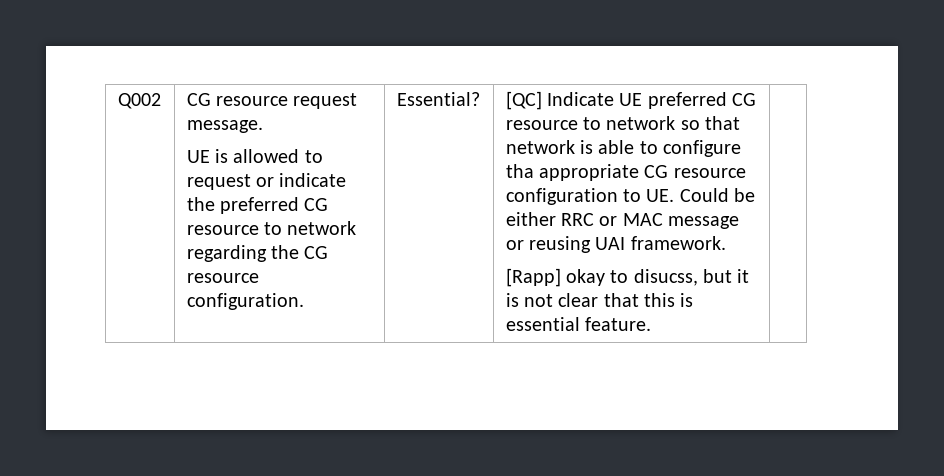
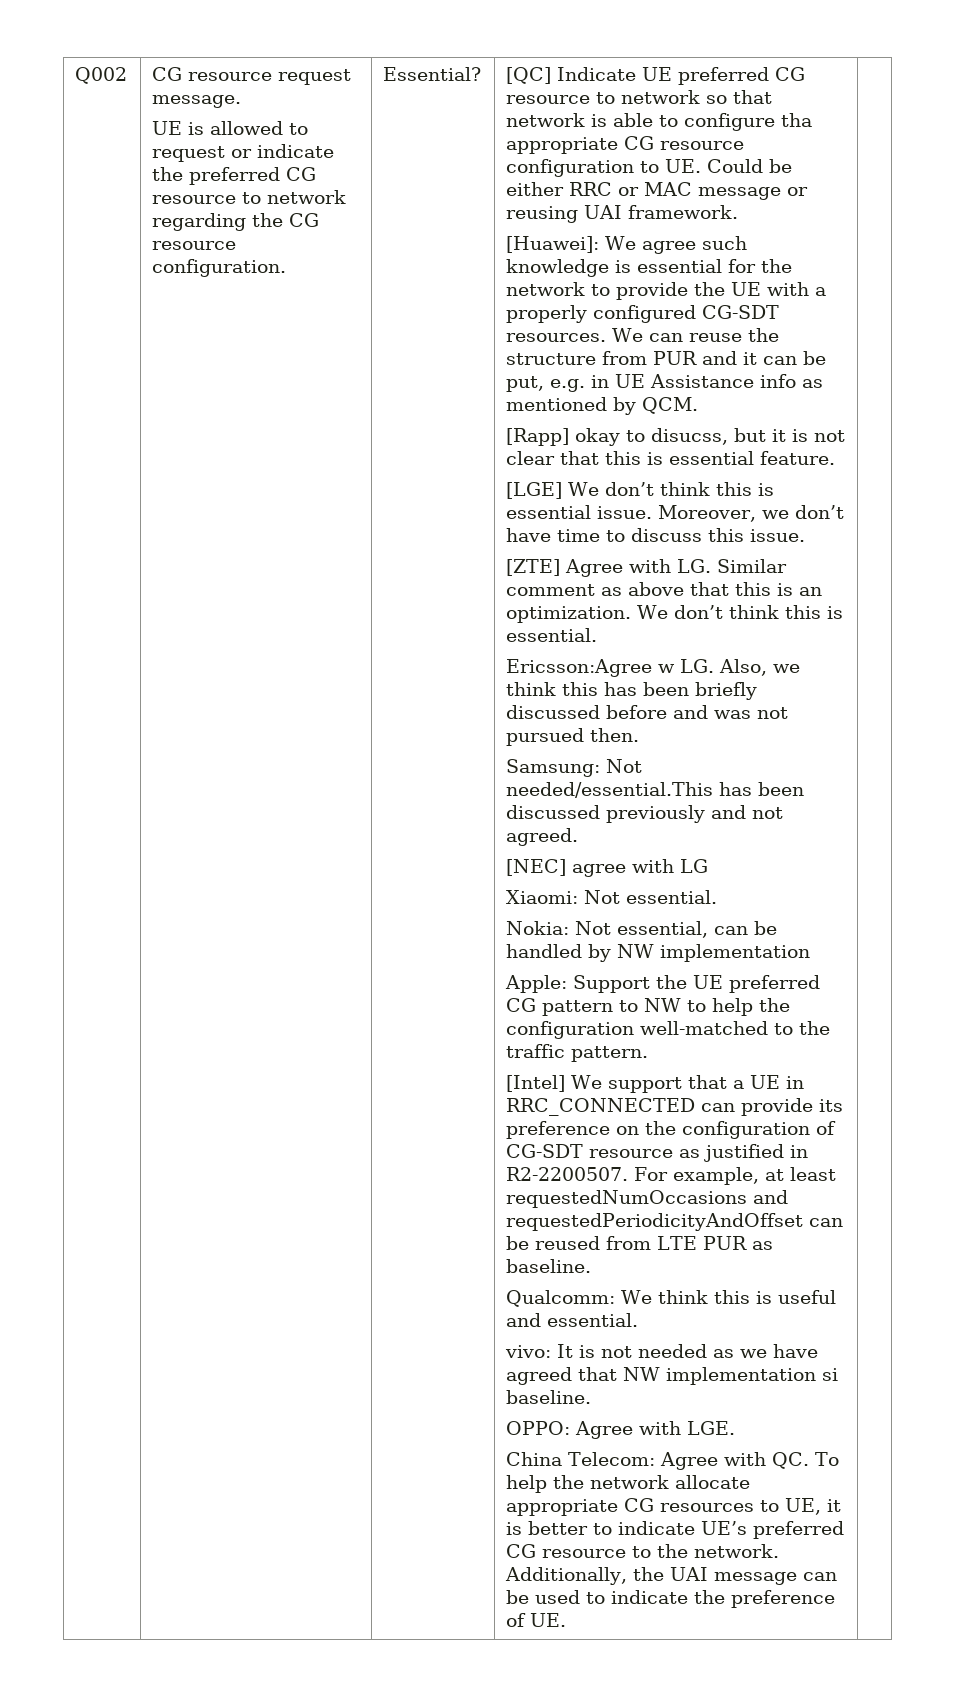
+ [Huawei]: We agree such knowledge is essential for the network to provide the UE with a properly configured CG-SDT resources. We can reuse the structure from PUR and it can be put, e.g. in UE Assistance info as mentioned by QCM.
+ [LGE] We don’t think this is essential issue. Moreover, we don’t have time to discuss this issue.
+ [ZTE] Agree with LG. Similar comment as above that this is an optimization. We don’t think this is essential.
+ Ericsson:Agree w LG. Also, we think this has been briefly discussed before and was not pursued then.
+ Samsung: Not needed/essential.This has been discussed previously and not agreed.
+ [NEC] agree with LG
+ Xiaomi: Not essential.
+ Nokia: Not essential, can be handled by NW implementation
+ Apple: Support the UE preferred CG pattern to NW to help the configuration well-matched to the traffic pattern.
+ [Intel] We support that a UE in RRC_CONNECTED can provide its preference on the configuration of CG-SDT resource as justified in R2-2200507. For example, at least requestedNumOccasions and requestedPeriodicityAndOffset can be reused from LTE PUR as baseline.
+ Qualcomm: We think this is useful and essential.
+ vivo: It is not needed as we have agreed that NW implementation si baseline.
+ OPPO: Agree with LGE.
+ China Telecom: Agree with QC. To help the network allocate appropriate CG resources to UE, it is better to indicate UE’s preferred CG resource to the network. Additionally, the UAI message can be used to indicate the preference of UE.

